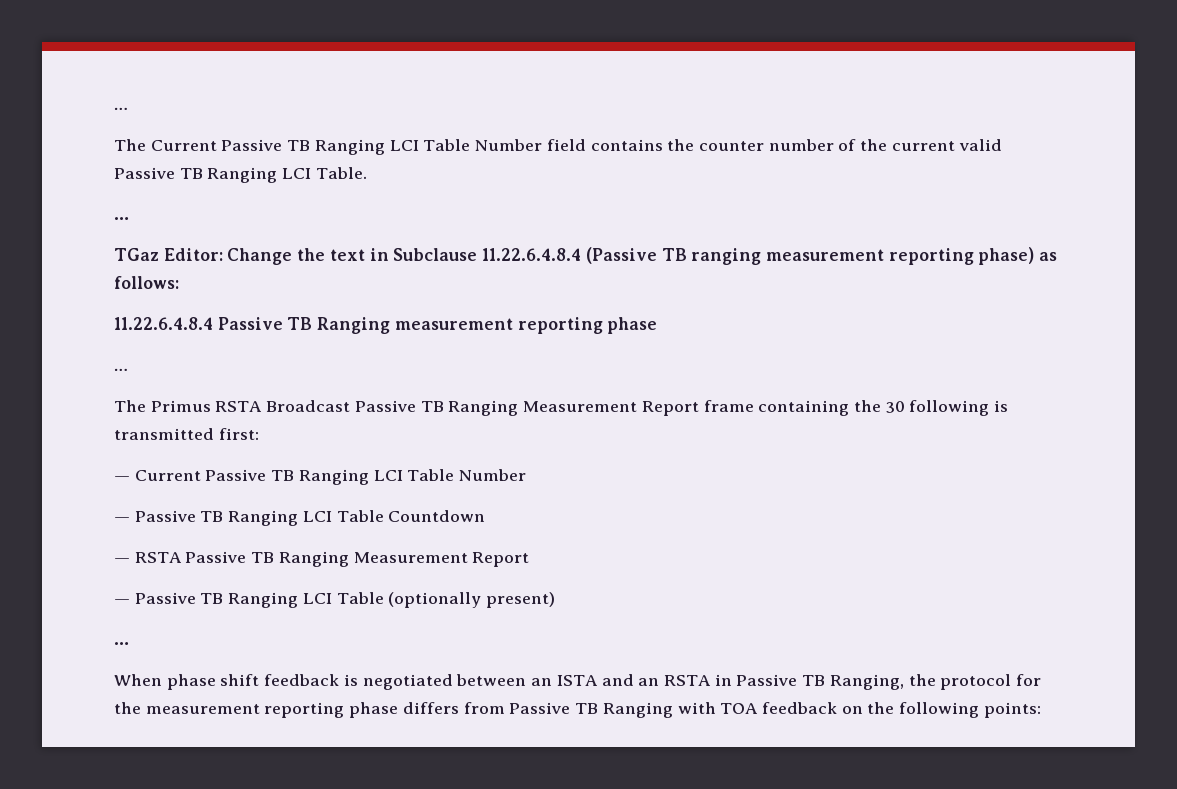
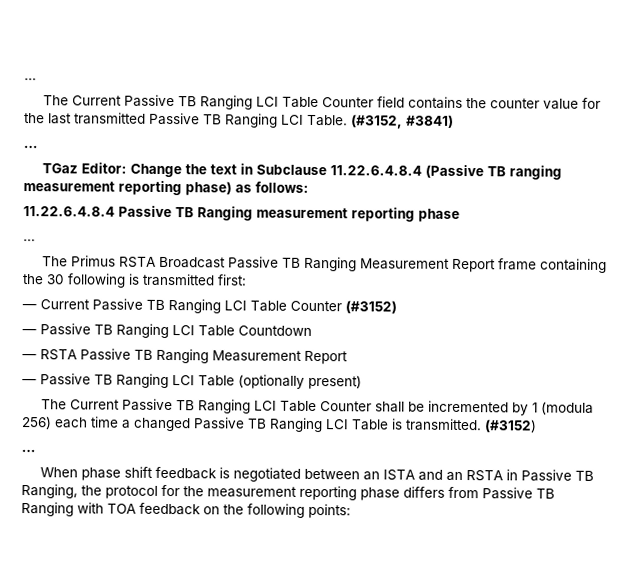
- The Current Passive TB Ranging LCI Table Number field contains the counter number of the current valid Passive TB Ranging LCI Table.
+ The Current Passive TB Ranging LCI Table Counter field contains the counter value for the last transmitted Passive TB Ranging LCI Table. (#3152, #3841)
- — Current Passive TB Ranging LCI Table Number
+ — Current Passive TB Ranging LCI Table Counter (#3152)
+ The Current Passive TB Ranging LCI Table Counter shall be incremented by 1 (modula 256) each time a changed Passive TB Ranging LCI Table is transmitted. (#3152)

